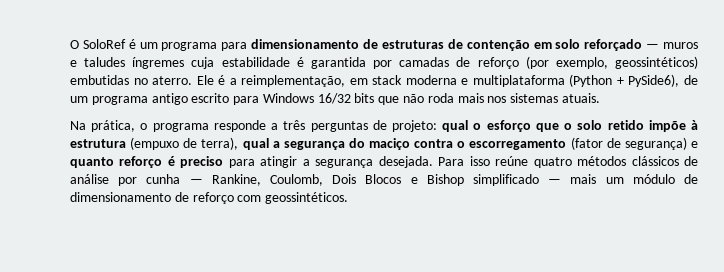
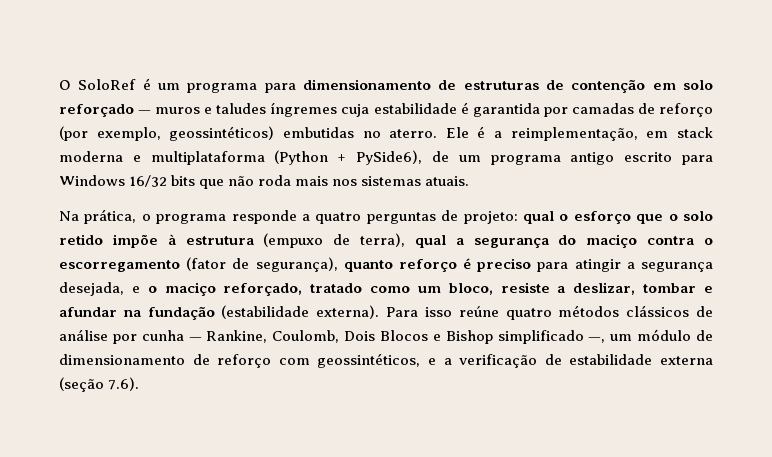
- Na prática, o programa responde a três perguntas de projeto: qual o esforço que o solo retido impõe à estrutura (empuxo de terra), qual a segurança do maciço contra o escorregamento (fator de segurança) e quanto reforço é preciso para atingir a segurança desejada.
+ Na prática, o programa responde a quatro perguntas de projeto: qual o esforço que o solo retido impõe à estrutura (empuxo de terra), qual a segurança do maciço contra o escorregamento (fator de segurança), quanto reforço é preciso para atingir a segurança desejada, e o maciço reforçado, tratado como um bloco, resiste a deslizar, tombar e afundar na fundação (estabilidade externa).
- Para isso reúne quatro métodos clássicos de análise por cunha — Rankine, Coulomb, Dois Blocos e Bishop simplificado — mais um módulo de dimensionamento de reforço com geossintéticos.
+ Para isso reúne quatro métodos clássicos de análise por cunha — Rankine, Coulomb, Dois Blocos e Bishop simplificado —, um módulo de dimensionamento de reforço com geossintéticos, e a verificação de estabilidade externa (seção 7.6).

